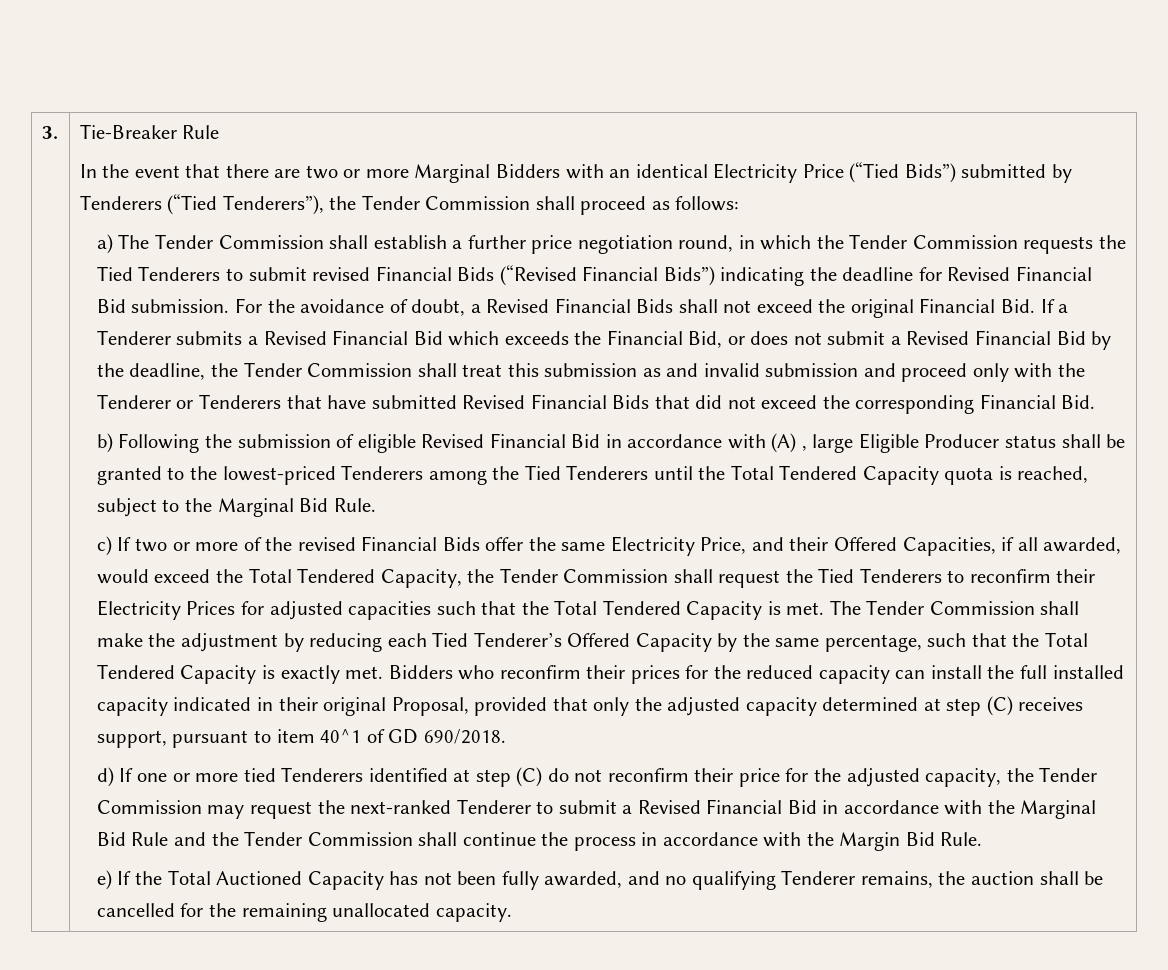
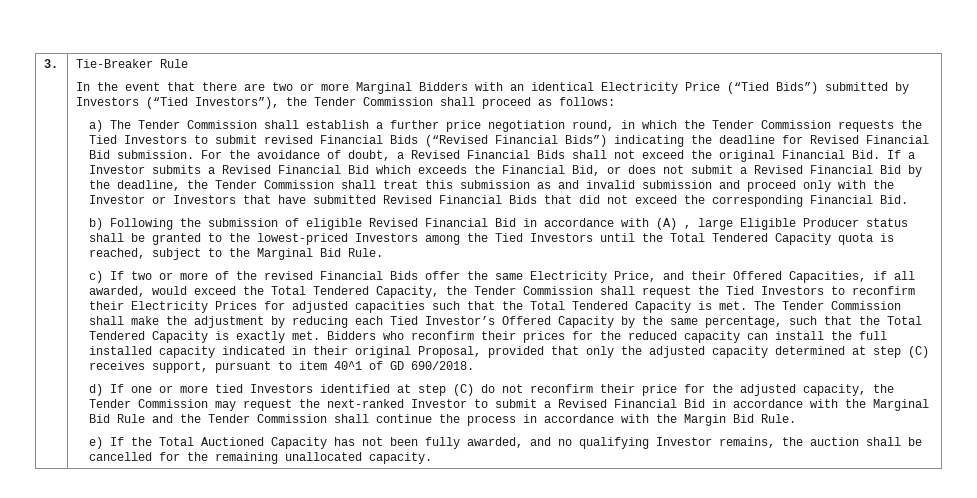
- In the event that there are two or more Marginal Bidders with an identical Electricity Price (“Tied Bids”) submitted by Tenderers (“Tied Tenderers”), the Tender Commission shall proceed as follows:
+ In the event that there are two or more Marginal Bidders with an identical Electricity Price (“Tied Bids”) submitted by Investors (“Tied Investors”), the Tender Commission shall proceed as follows:
- a) The Tender Commission shall establish a further price negotiation round, in which the Tender Commission requests the Tied Tenderers to submit revised Financial Bids (“Revised Financial Bids”) indicating the deadline for Revised Financial Bid submission.
+ a) The Tender Commission shall establish a further price negotiation round, in which the Tender Commission requests the Tied Investors to submit revised Financial Bids (“Revised Financial Bids”) indicating the deadline for Revised Financial Bid submission.
- For the avoidance of doubt, a Revised Financial Bids shall not exceed the original Financial Bid. If a Tenderer submits a Revised Financial Bid which exceeds the Financial Bid, or does not submit a Revised Financial Bid by the deadline, the Tender Commission shall treat this submission as and invalid submission and proceed only with the Tenderer or Tenderers that have submitted Revised Financial Bids that did not exceed the corresponding Financial Bid.
+ For the avoidance of doubt, a Revised Financial Bids shall not exceed the original Financial Bid. If a Investor submits a Revised Financial Bid which exceeds the Financial Bid, or does not submit a Revised Financial Bid by the deadline, the Tender Commission shall treat this submission as and invalid submission and proceed only with the Investor or Investors that have submitted Revised Financial Bids that did not exceed the corresponding Financial Bid.
- b) Following the submission of eligible Revised Financial Bid in accordance with (A) , large Eligible Producer status shall be granted to the lowest-priced Tenderers among the Tied Tenderers until the Total Tendered Capacity quota is reached, subject to the Marginal Bid Rule.
+ b) Following the submission of eligible Revised Financial Bid in accordance with (A) , large Eligible Producer status shall be granted to the lowest-priced Investors among the Tied Investors until the Total Tendered Capacity quota is reached, subject to the Marginal Bid Rule.
- c) If two or more of the revised Financial Bids offer the same Electricity Price, and their Offered Capacities, if all awarded, would exceed the Total Tendered Capacity, the Tender Commission shall request the Tied Tenderers to reconfirm their Electricity Prices for adjusted capacities such that the Total Tendered Capacity is met.
+ c) If two or more of the revised Financial Bids offer the same Electricity Price, and their Offered Capacities, if all awarded, would exceed the Total Tendered Capacity, the Tender Commission shall request the Tied Investors to reconfirm their Electricity Prices for adjusted capacities such that the Total Tendered Capacity is met.
- The Tender Commission shall make the adjustment by reducing each Tied Tenderer’s Offered Capacity by the same percentage, such that the Total Tendered Capacity is exactly met.
+ The Tender Commission shall make the adjustment by reducing each Tied Investor’s Offered Capacity by the same percentage, such that the Total Tendered Capacity is exactly met.
- d) If one or more tied Tenderers identified at step (C) do not reconfirm their price for the adjusted capacity, the Tender Commission may request the next-ranked Tenderer to submit a Revised Financial Bid in accordance with the Marginal Bid Rule and the Tender Commission shall continue the process in accordance with the Margin Bid Rule.
+ d) If one or more tied Investors identified at step (C) do not reconfirm their price for the adjusted capacity, the Tender Commission may request the next-ranked Investor to submit a Revised Financial Bid in accordance with the Marginal Bid Rule and the Tender Commission shall continue the process in accordance with the Margin Bid Rule.
- e) If the Total Auctioned Capacity has not been fully awarded, and no qualifying Tenderer remains, the auction shall be cancelled for the remaining unallocated capacity.
+ e) If the Total Auctioned Capacity has not been fully awarded, and no qualifying Investor remains, the auction shall be cancelled for the remaining unallocated capacity.

